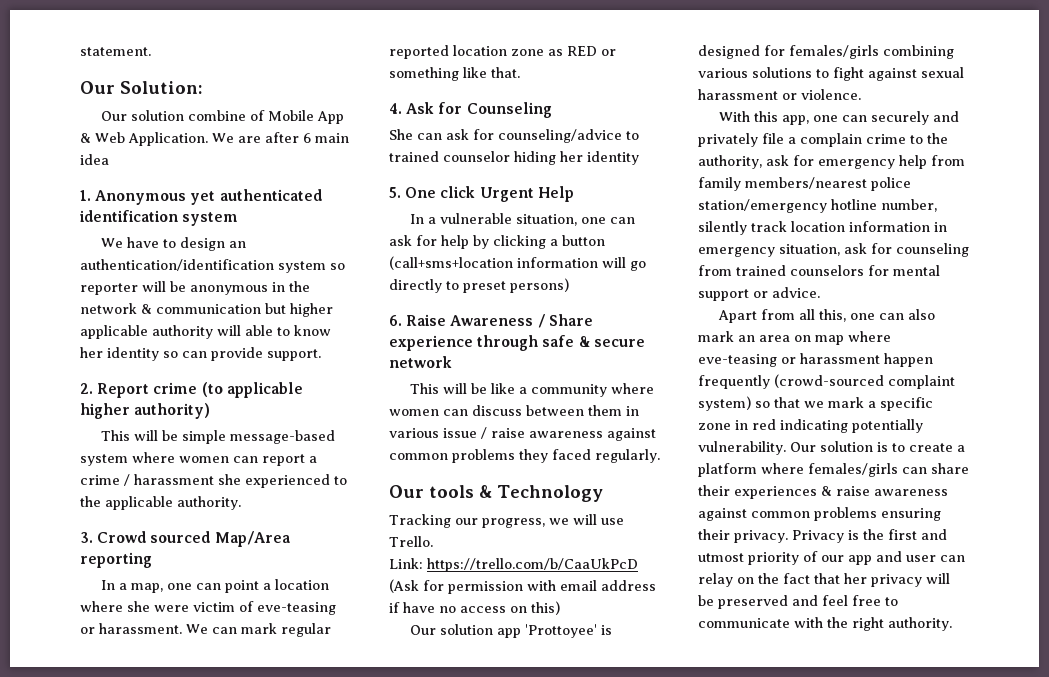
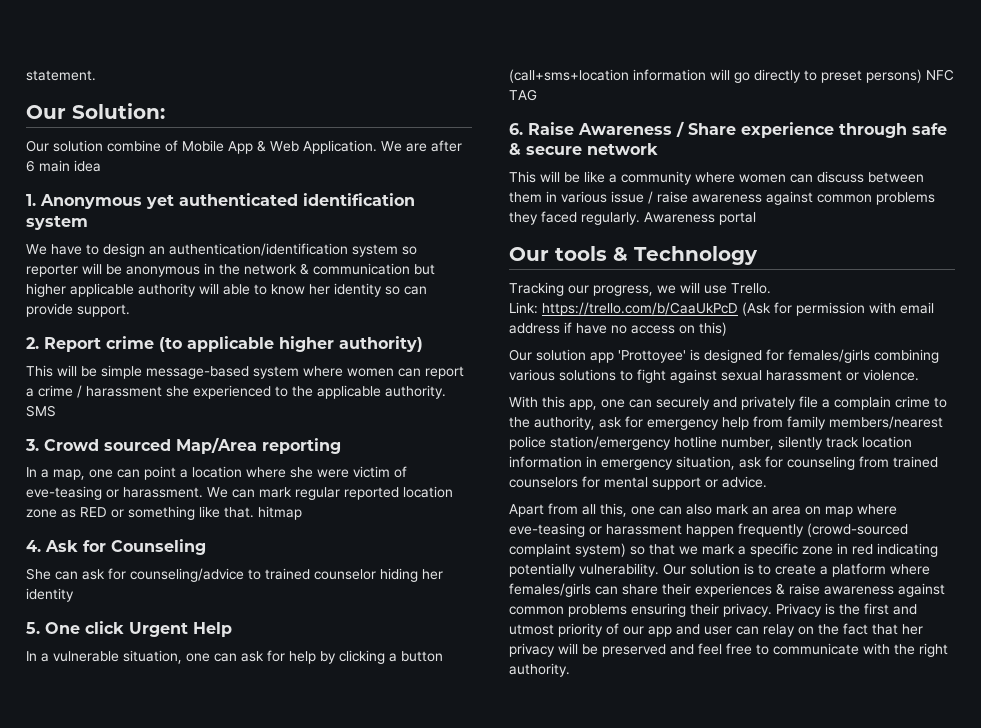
+ SMS
- We can mark regular reported location zone as RED or something like that.
+ We can mark regular reported location zone as RED or something like that. hitmap
- In a vulnerable situation, one can ask for help by clicking a button (call+sms+location information will go directly to preset persons)
+ In a vulnerable situation, one can ask for help by clicking a button (call+sms+location information will go directly to preset persons) NFC TAG
+ Awareness portal

